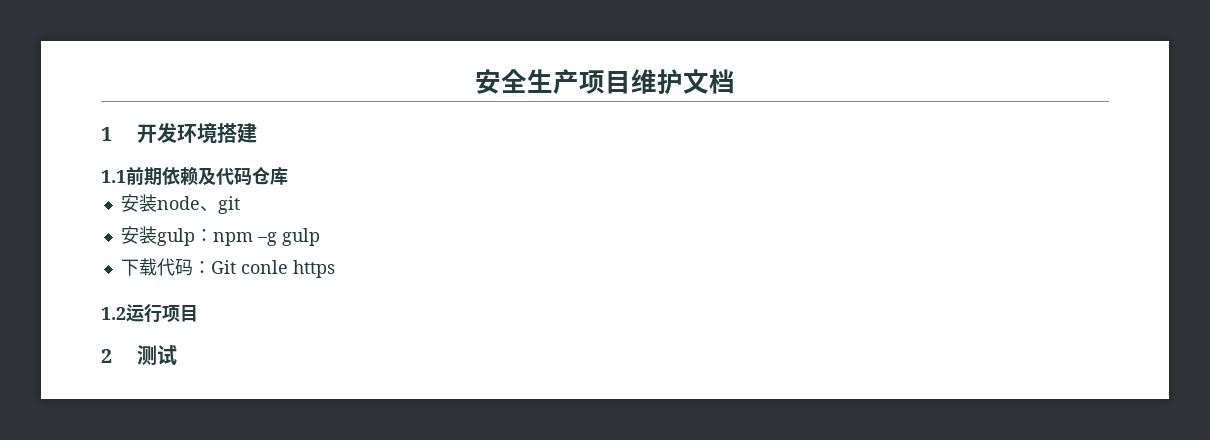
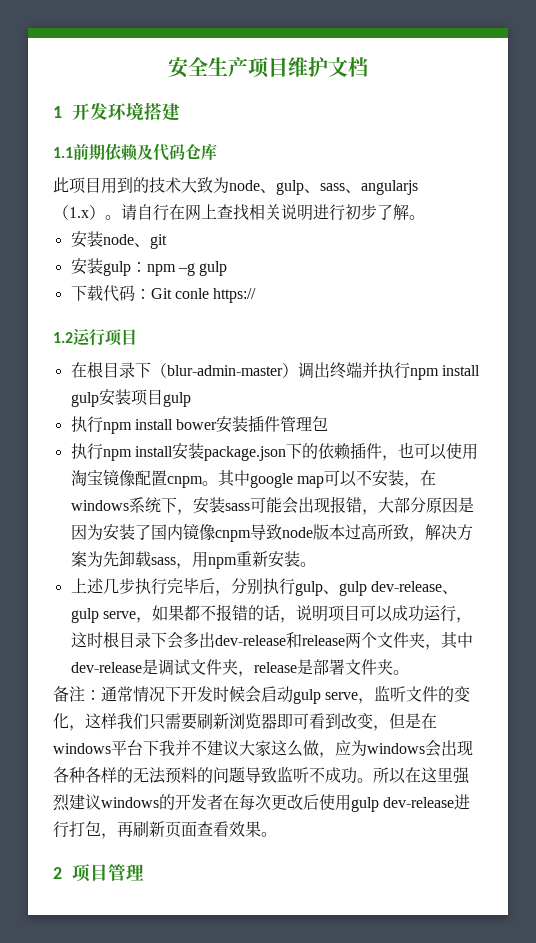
+ 此项目用到的技术大致为node、gulp、sass、angularjs（1.x）。请自行在网上查找相关说明进行初步了解。
- 下载代码：Git conle https
+ 下载代码：Git conle https://
+ 在根目录下（blur-admin-master）调出终端并执行npm install gulp安装项目gulp
+ 执行npm install bower安装插件管理包
+ 执行npm install安装package.json下的依赖插件，也可以使用淘宝镜像配置cnpm。其中google map可以不安装，在windows系统下，安装sass可能会出现报错，大部分原因是因为安装了国内镜像cnpm导致node版本过高所致，解决方案为先卸载sass，用npm重新安装。
+ 上述几步执行完毕后，分别执行gulp、gulp dev-release、gulp serve，如果都不报错的话，说明项目可以成功运行，这时根目录下会多出dev-release和release两个文件夹，其中dev-release是调试文件夹，release是部署文件夹。
+ 备注：通常情况下开发时候会启动gulp serve，监听文件的变化，这样我们只需要刷新浏览器即可看到改变，但是在windows平台下我并不建议大家这么做，应为windows会出现各种各样的无法预料的问题导致监听不成功。所以在这里强烈建议windows的开发者在每次更改后使用gulp dev-release进行打包，再刷新页面查看效果。
- 2测试
+ 2项目管理

